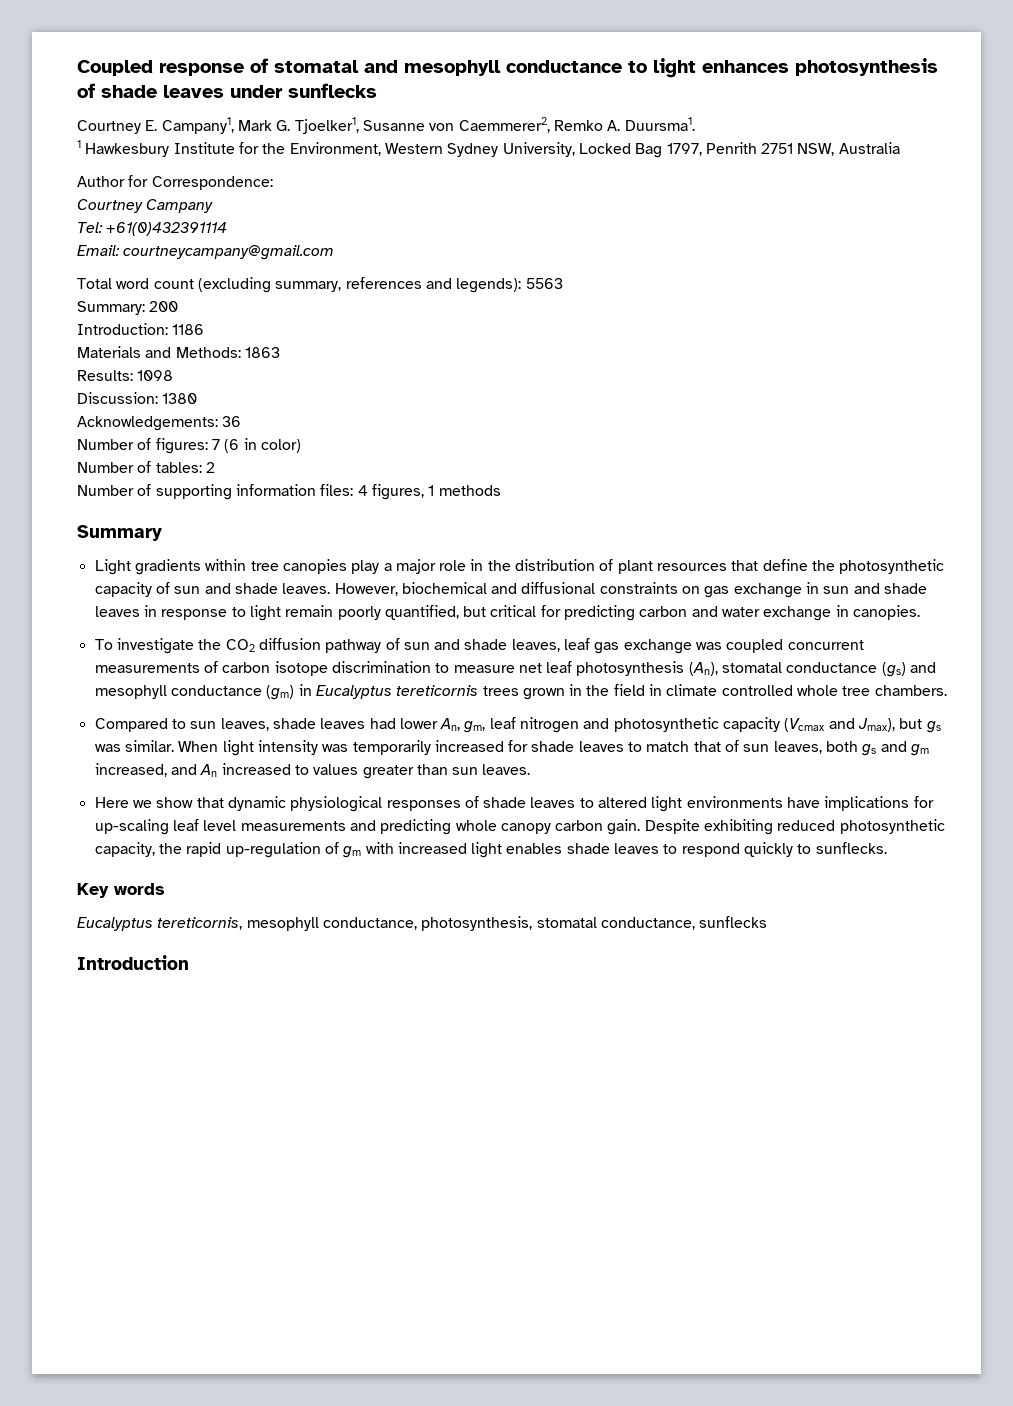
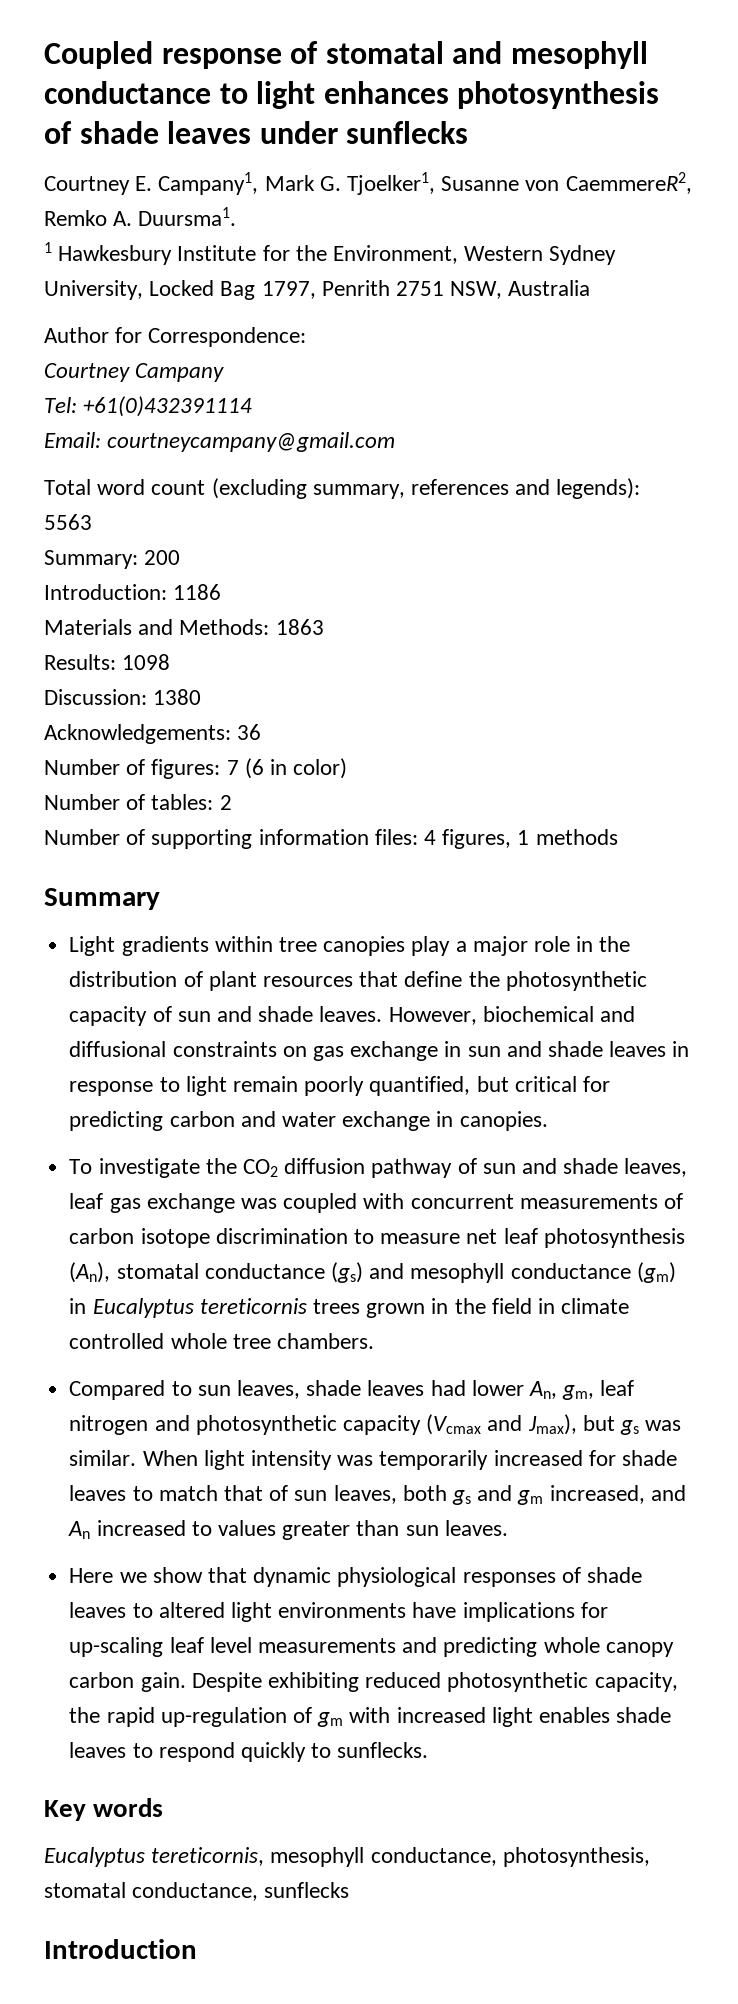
- Courtney E. Campany1, Mark G. Tjoelker1, Susanne von Caemmerer2, Remko A. Duursma1.
+ Courtney E. Campany1, Mark G. Tjoelker1, Susanne von CaemmereR2, Remko A. Duursma1.
- To investigate the CO2 diffusion pathway of sun and shade leaves, leaf gas exchange was coupled concurrent measurements of carbon isotope discrimination to measure net leaf photosynthesis (An), stomatal conductance (gs) and mesophyll conductance (gm) in Eucalyptus tereticornis trees grown in the field in climate controlled whole tree chambers.
+ To investigate the CO2 diffusion pathway of sun and shade leaves, leaf gas exchange was coupled with concurrent measurements of carbon isotope discrimination to measure net leaf photosynthesis (An), stomatal conductance (gs) and mesophyll conductance (gm) in Eucalyptus tereticornis trees grown in the field in climate controlled whole tree chambers.

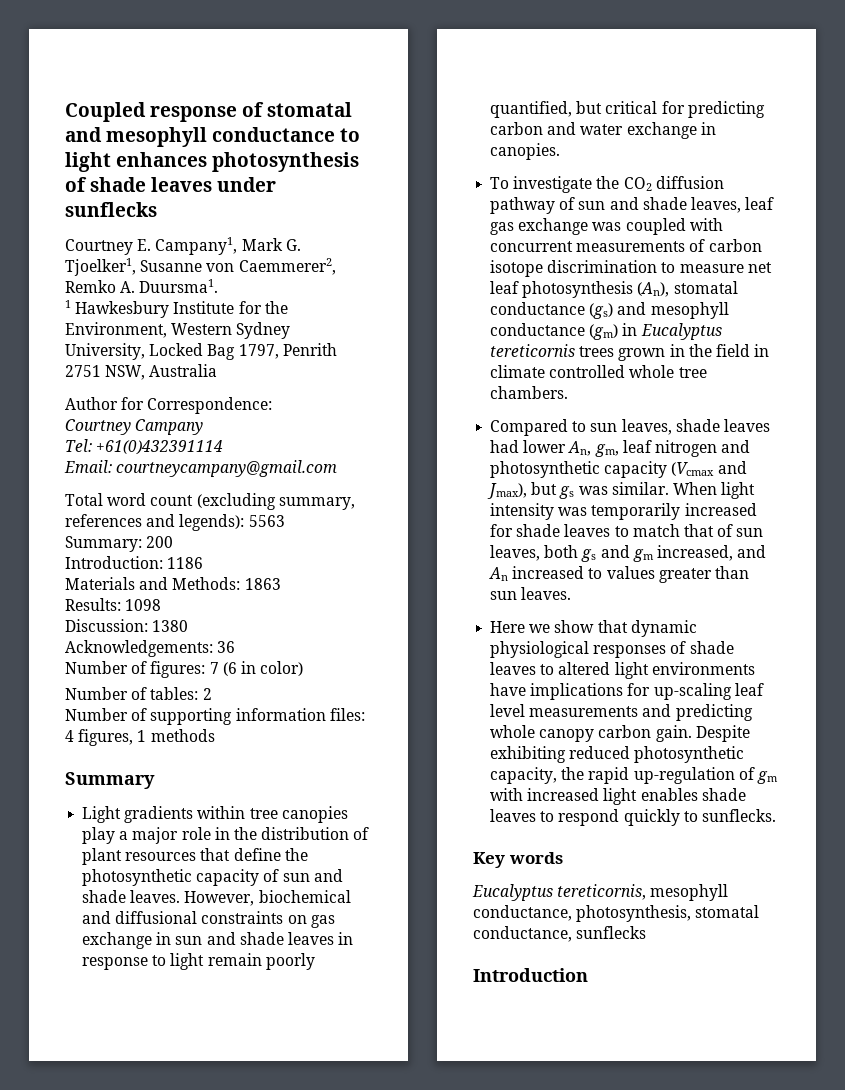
- Courtney E. Campany1, Mark G. Tjoelker1, Susanne von CaemmereR2, Remko A. Duursma1.
+ Courtney E. Campany1, Mark G. Tjoelker1, Susanne von Caemmerer2, Remko A. Duursma1.

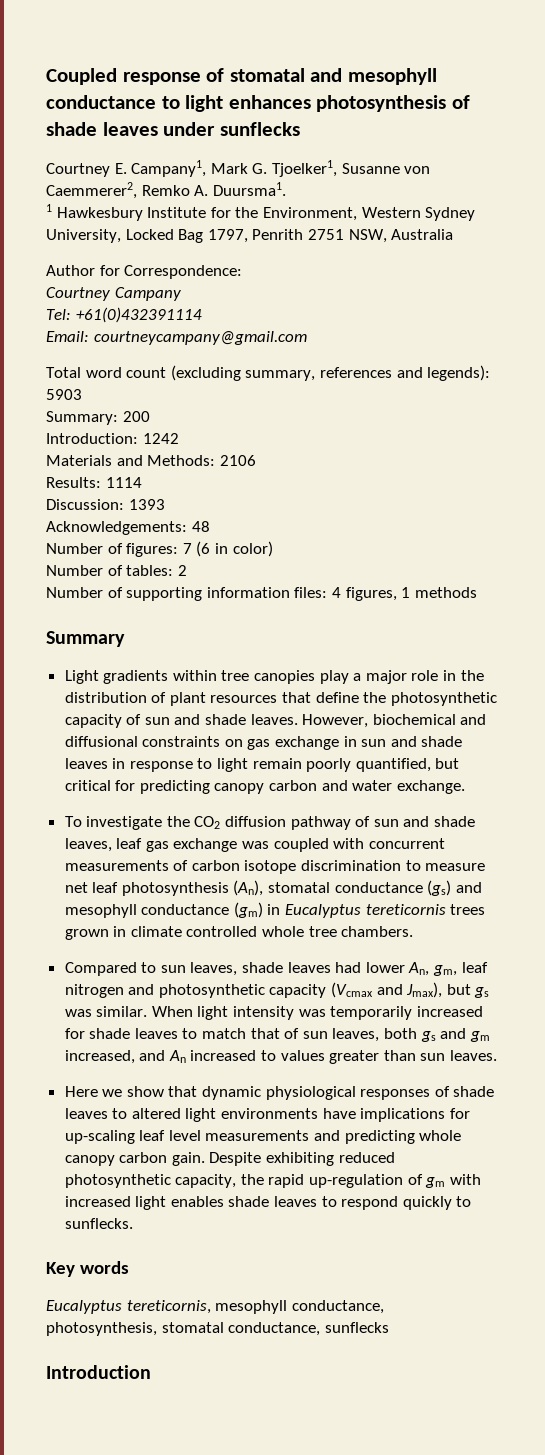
- Total word count (excluding summary, references and legends): 5563
+ Total word count (excluding summary, references and legends): 5903
- Introduction: 1186
+ Introduction: 1242
- Materials and Methods: 1863
+ Materials and Methods: 2106
- Results: 1098
+ Results: 1114
- Discussion: 1380
+ Discussion: 1393
- Acknowledgements: 36
+ Acknowledgements: 48
- However, biochemical and diffusional constraints on gas exchange in sun and shade leaves in response to light remain poorly quantified, but critical for predicting carbon and water exchange in canopies.
+ However, biochemical and diffusional constraints on gas exchange in sun and shade leaves in response to light remain poorly quantified, but critical for predicting canopy carbon and water exchange.
- To investigate the CO2 diffusion pathway of sun and shade leaves, leaf gas exchange was coupled with concurrent measurements of carbon isotope discrimination to measure net leaf photosynthesis (An), stomatal conductance (gs) and mesophyll conductance (gm) in Eucalyptus tereticornis trees grown in the field in climate controlled whole tree chambers.
+ To investigate the CO2 diffusion pathway of sun and shade leaves, leaf gas exchange was coupled with concurrent measurements of carbon isotope discrimination to measure net leaf photosynthesis (An), stomatal conductance (gs) and mesophyll conductance (gm) in Eucalyptus tereticornis trees grown in climate controlled whole tree chambers.

